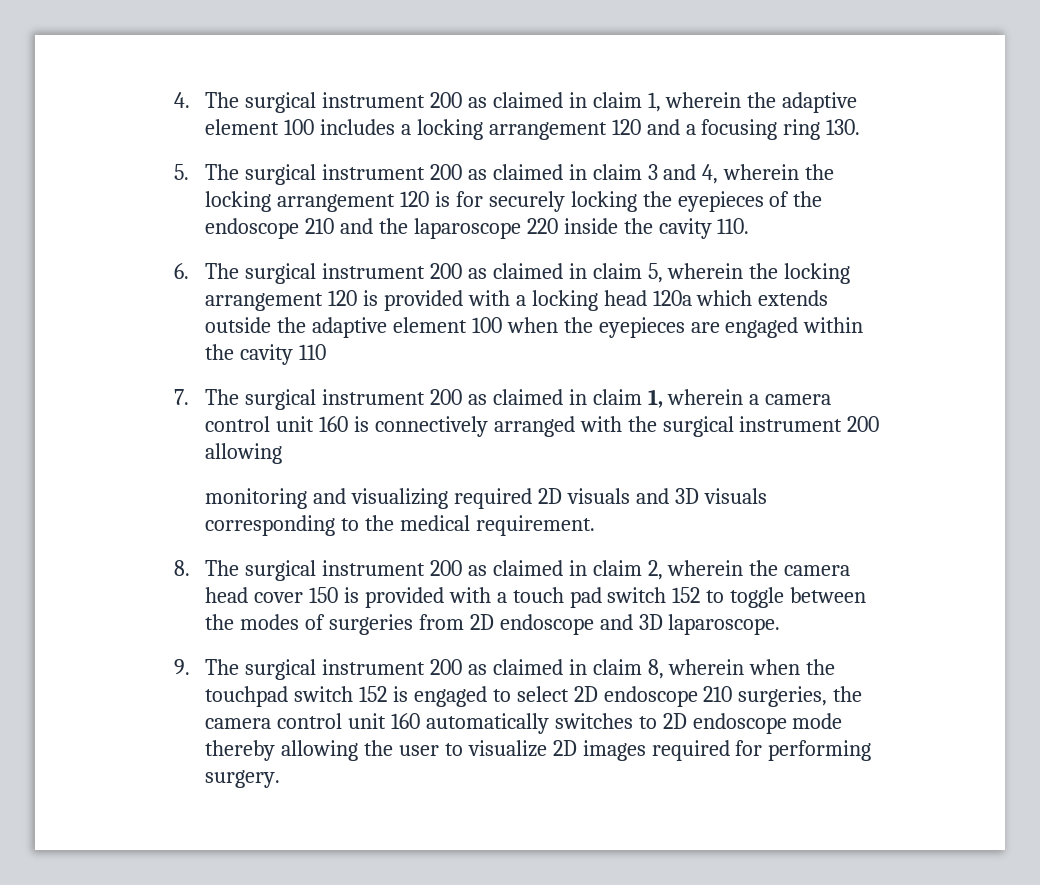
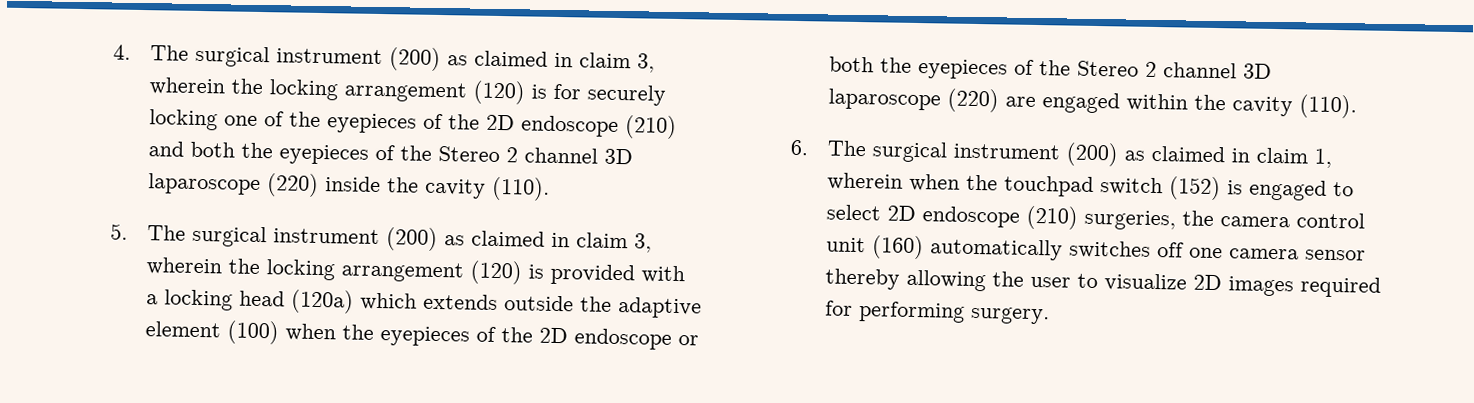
- 4. The surgical instrument 200 as claimed in claim 1, wherein the adaptive element 100 includes a locking arrangement 120 and a focusing ring 130.
- 5. The surgical instrument 200 as claimed in claim 3 and 4, wherein the locking arrangement 120 is for securely locking the eyepieces of the endoscope 210 and the laparoscope 220 inside the cavity 110.
- 6. The surgical instrument 200 as claimed in claim 5, wherein the locking arrangement 120 is provided with a locking head 120a which extends outside the adaptive element 100 when the eyepieces are engaged within the cavity 110
- 7. The surgical instrument 200 as claimed in claim 1, wherein a camera control unit 160 is connectively arranged with the surgical instrument 200 allowing
- monitoring and visualizing required 2D visuals and 3D visuals corresponding to the medical requirement.
- 8. The surgical instrument 200 as claimed in claim 2, wherein the camera head cover 150 is provided with a touch pad switch 152 to toggle between the modes of surgeries from 2D endoscope and 3D laparoscope.
- 9. The surgical instrument 200 as claimed in claim 8, wherein when the touchpad switch 152 is engaged to select 2D endoscope 210 surgeries, the camera control unit 160 automatically switches to 2D endoscope mode thereby allowing the user to visualize 2D images required for performing surgery.
+ 4. The surgical instrument (200) as claimed in claim 3, wherein the locking arrangement (120) is for securely locking one of the eyepieces of the 2D endoscope (210) and both the eyepieces of the Stereo 2 channel 3D laparoscope (220) inside the cavity (110).
+ 5. The surgical instrument (200) as claimed in claim 3, wherein the locking arrangement (120) is provided with a locking head (120a) which extends outside the adaptive element (100) when the eyepieces of the 2D endoscope or both the eyepieces of the Stereo 2 channel 3D laparoscope (220) are engaged within the cavity (110).
+ 6. The surgical instrument (200) as claimed in claim 1, wherein when the touchpad switch (152) is engaged to select 2D endoscope (210) surgeries, the camera control unit (160) automatically switches off one camera sensor thereby allowing the user to visualize 2D images required for performing surgery.

